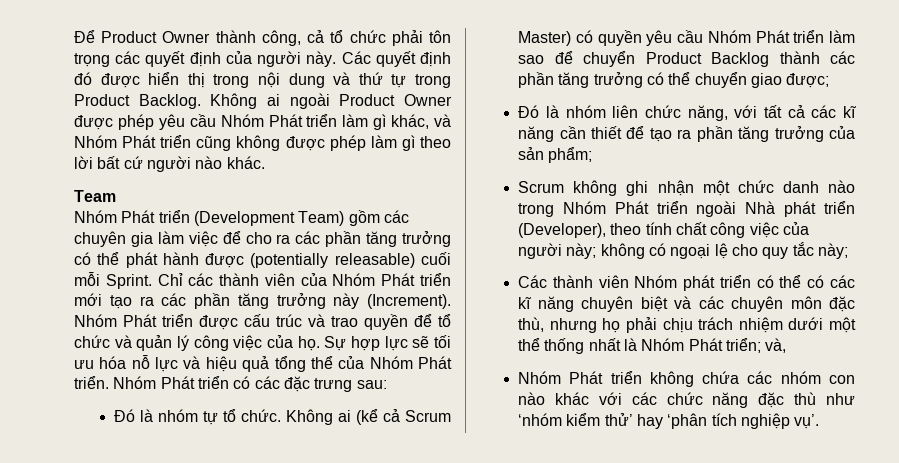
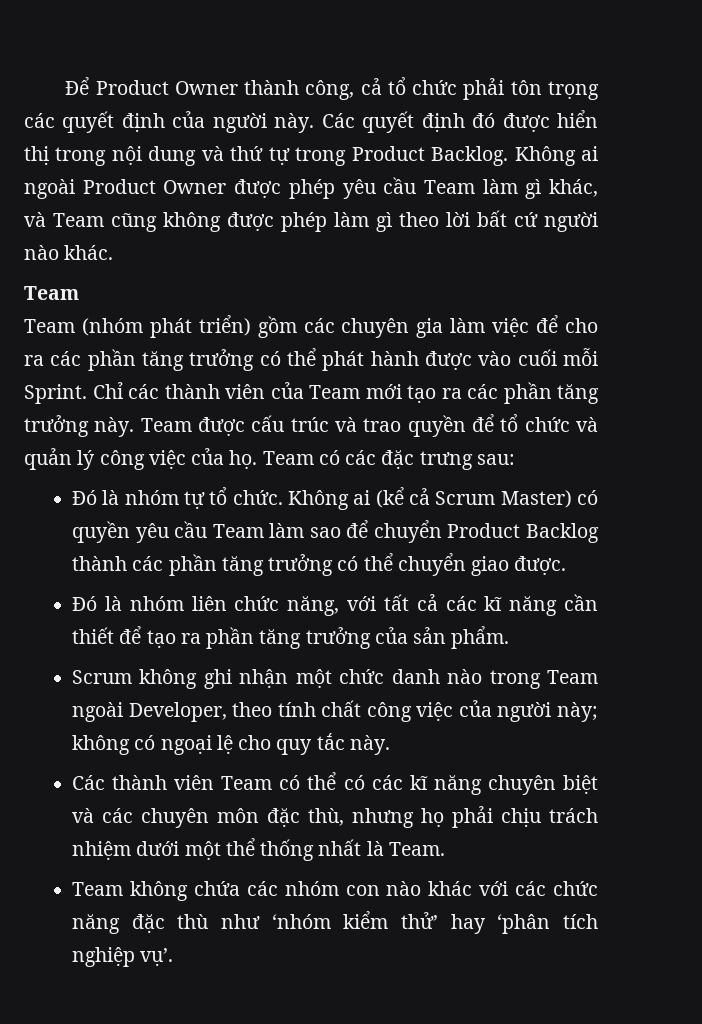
- Không ai ngoài Product Owner được phép yêu cầu Nhóm Phát triển làm gì khác, và Nhóm Phát triển cũng không được phép làm gì theo lời bất cứ người nào khác.
+ Không ai ngoài Product Owner được phép yêu cầu Team làm gì khác, và Team cũng không được phép làm gì theo lời bất cứ người nào khác.
- Nhóm Phát triển (Development Team) gồm các chuyên gia làm việc để cho ra các phần tăng trưởng có thể phát hành được (potentially releasable) cuối mỗi Sprint.
+ Team (nhóm phát triển) gồm các chuyên gia làm việc để cho ra các phần tăng trưởng có thể phát hành được vào cuối mỗi Sprint.
- Chỉ các thành viên của Nhóm Phát triển mới tạo ra các phần tăng trưởng này (Increment). Nhóm Phát triển được cấu trúc và trao quyền để tổ chức và quản lý công việc của họ.
+ Chỉ các thành viên của Team mới tạo ra các phần tăng trưởng này. Team được cấu trúc và trao quyền để tổ chức và quản lý công việc của họ.
- Sự hợp lực sẽ tối ưu hóa nỗ lực và hiệu quả tổng thể của Nhóm Phát triển. Nhóm Phát triển có các đặc trưng sau:
+ Team có các đặc trưng sau:
- Không ai (kể cả Scrum Master) có quyền yêu cầu Nhóm Phát triển làm sao để chuyển Product Backlog thành các phần tăng trưởng có thể chuyển giao được;
+ Không ai (kể cả Scrum Master) có quyền yêu cầu Team làm sao để chuyển Product Backlog thành các phần tăng trưởng có thể chuyển giao được.
- Đó là nhóm liên chức năng, với tất cả các kĩ năng cần thiết để tạo ra phần tăng trưởng của sản phẩm;
+ Đó là nhóm liên chức năng, với tất cả các kĩ năng cần thiết để tạo ra phần tăng trưởng của sản phẩm.
- Scrum không ghi nhận một chức danh nào trong Nhóm Phát triển ngoài Nhà phát triển (Developer), theo tính chất công việc của người này; không có ngoại lệ cho quy tắc này;
+ Scrum không ghi nhận một chức danh nào trong Team ngoài Developer, theo tính chất công việc của người này; không có ngoại lệ cho quy tắc này.
- Các thành viên Nhóm phát triển có thể có các kĩ năng chuyên biệt và các chuyên môn đặc thù, nhưng họ phải chịu trách nhiệm dưới một thể thống nhất là Nhóm Phát triển; và,
- Nhóm Phát triển không chứa các nhóm con nào khác với các chức năng đặc thù như ‘nhóm kiểm thử’ hay ‘phân tích nghiệp vụ’.
+ Các thành viên Team có thể có các kĩ năng chuyên biệt và các chuyên môn đặc thù, nhưng họ phải chịu trách nhiệm dưới một thể thống nhất là Team.
+ Team không chứa các nhóm con nào khác với các chức năng đặc thù như ‘nhóm kiểm thử’ hay ‘phân tích nghiệp vụ’.

